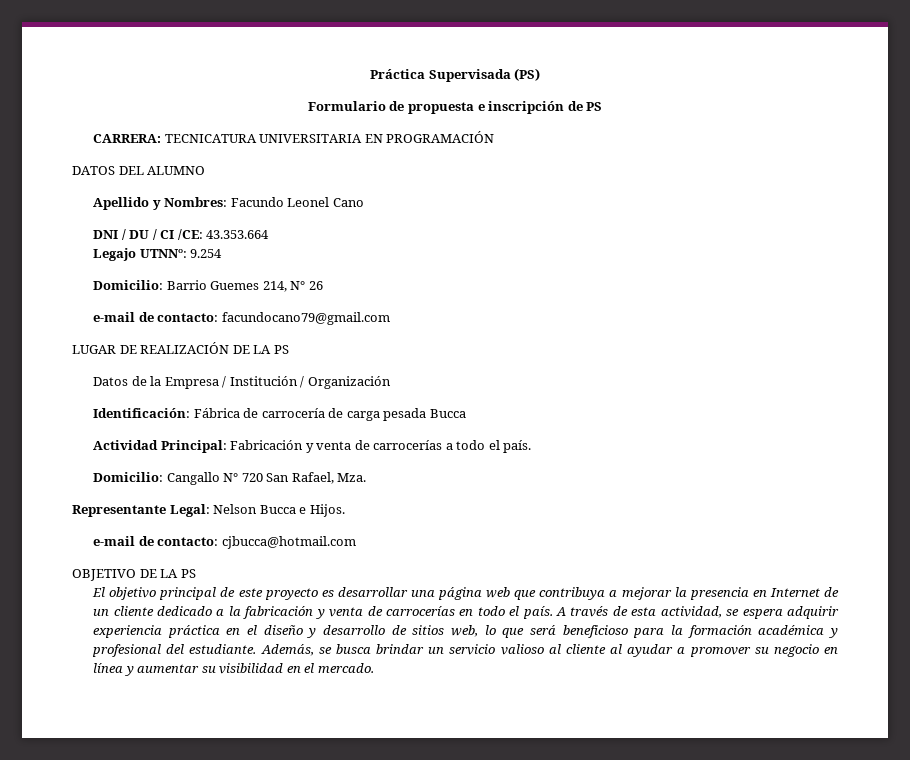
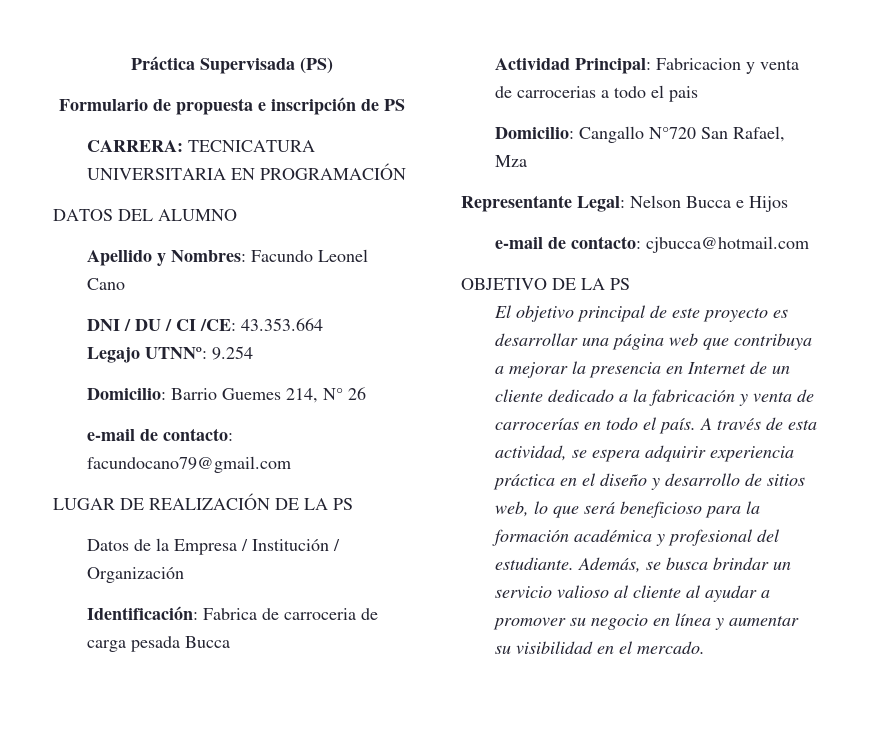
- Identificación: Fábrica de carrocería de carga pesada Bucca
+ Identificación: Fabrica de carroceria de carga pesada Bucca
- Actividad Principal: Fabricación y venta de carrocerías a todo el país.
+ Actividad Principal: Fabricacion y venta de carrocerias a todo el pais
- Domicilio: Cangallo N° 720 San Rafael, Mza.
+ Domicilio: Cangallo N°720 San Rafael, Mza
- Representante Legal: Nelson Bucca e Hijos.
+ Representante Legal: Nelson Bucca e Hijos

